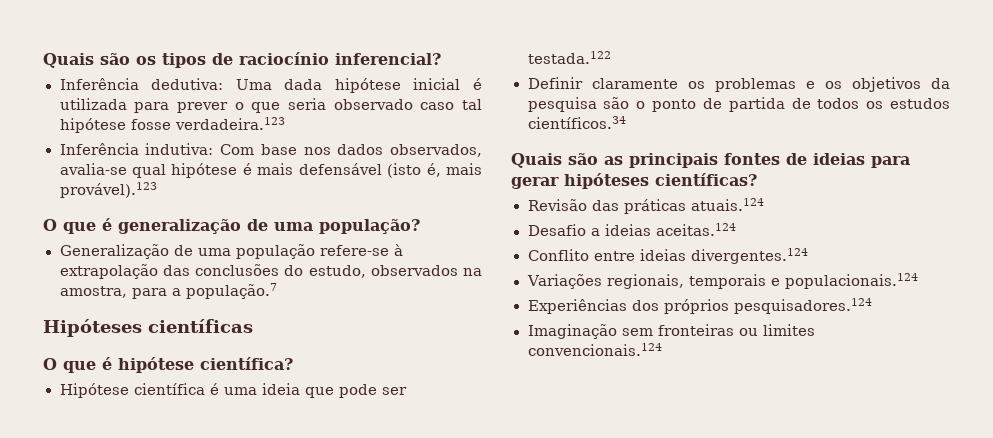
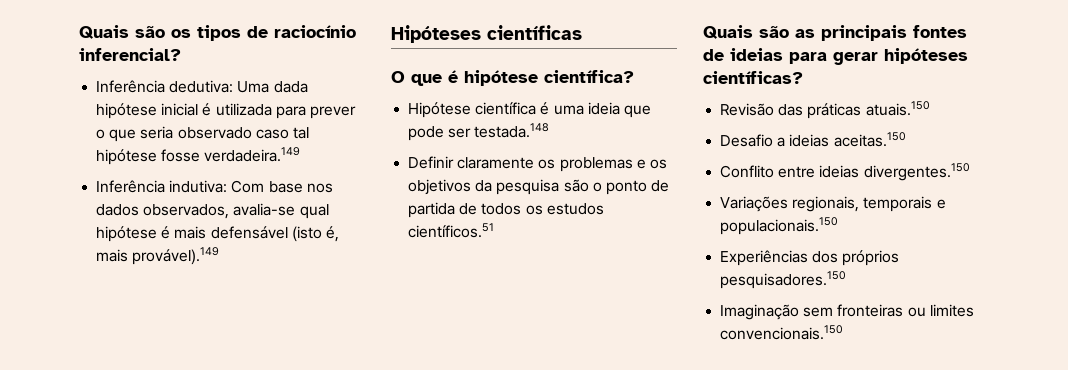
- Inferência dedutiva: Uma dada hipótese inicial é utilizada para prever o que seria observado caso tal hipótese fosse verdadeira.123
+ Inferência dedutiva: Uma dada hipótese inicial é utilizada para prever o que seria observado caso tal hipótese fosse verdadeira.149
- Inferência indutiva: Com base nos dados observados, avalia-se qual hipótese é mais defensável (isto é, mais provável).123
- O que é generalização de uma população?
- Generalização de uma população refere-se à extrapolação das conclusões do estudo, observados na amostra, para a população.7
+ Inferência indutiva: Com base nos dados observados, avalia-se qual hipótese é mais defensável (isto é, mais provável).149
- Hipótese científica é uma ideia que pode ser testada.122
+ Hipótese científica é uma ideia que pode ser testada.148
- Definir claramente os problemas e os objetivos da pesquisa são o ponto de partida de todos os estudos científicos.34
+ Definir claramente os problemas e os objetivos da pesquisa são o ponto de partida de todos os estudos científicos.51
- Revisão das práticas atuais.124
+ Revisão das práticas atuais.150
- Desafio a ideias aceitas.124
+ Desafio a ideias aceitas.150
- Conflito entre ideias divergentes.124
+ Conflito entre ideias divergentes.150
- Variações regionais, temporais e populacionais.124
+ Variações regionais, temporais e populacionais.150
- Experiências dos próprios pesquisadores.124
+ Experiências dos próprios pesquisadores.150
- Imaginação sem fronteiras ou limites convencionais.124
+ Imaginação sem fronteiras ou limites convencionais.150

